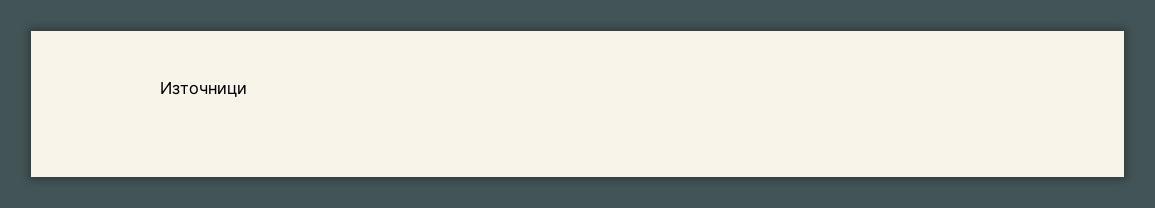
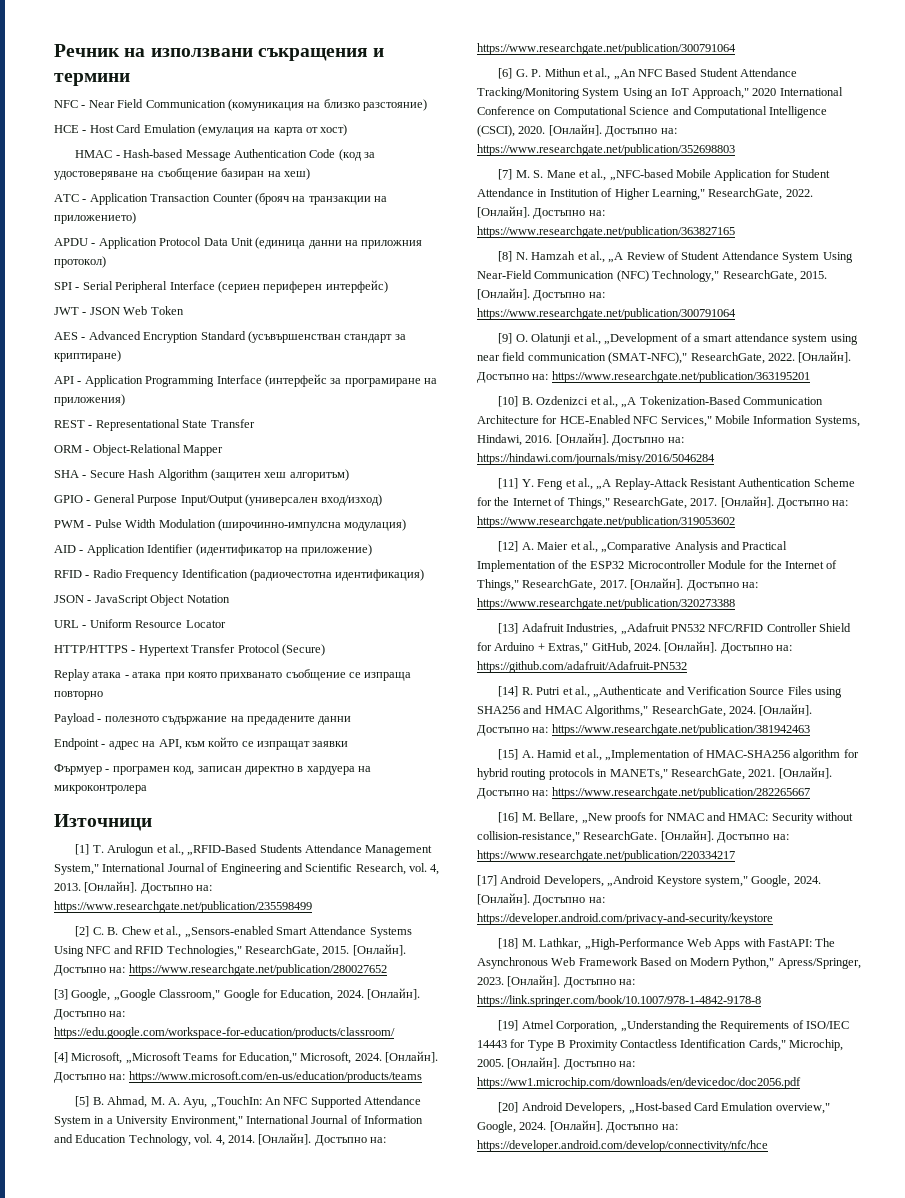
+ Речник на използвани съкращения и термини
+ NFC - Near Field Communication (комуникация на близко разстояние)
+ HCE - Host Card Emulation (емулация на карта от хост)
+ HMAC - Hash-based Message Authentication Code (код за удостоверяване на съобщение базиран на хеш)
+ ATC - Application Transaction Counter (брояч на транзакции на приложението)
+ APDU - Application Protocol Data Unit (единица данни на приложния протокол)
+ SPI - Serial Peripheral Interface (сериен периферен интерфейс)
+ JWT - JSON Web Token
+ AES - Advanced Encryption Standard (усъвършенстван стандарт за криптиране)
+ API - Application Programming Interface (интерфейс за програмиране на приложения)
+ REST - Representational State Transfer
+ ORM - Object-Relational Mapper
+ SHA - Secure Hash Algorithm (защитен хеш алгоритъм)
+ GPIO - General Purpose Input/Output (универсален вход/изход)
+ PWM - Pulse Width Modulation (широчинно-импулсна модулация)
+ AID - Application Identifier (идентификатор на приложение)
+ RFID - Radio Frequency Identification (радиочестотна идентификация)
+ JSON - JavaScript Object Notation
+ URL - Uniform Resource Locator
+ HTTP/HTTPS - Hypertext Transfer Protocol (Secure)
+ Replay атака - атака при която прихванато съобщение се изпраща повторно
+ Payload - полезното съдържание на предадените данни
+ Endpoint - адрес на API, към който се изпращат заявки
+ Фърмуер - програмен код, записан директно в хардуера на микроконтролера
  Източници
+ [1] T. Arulogun et al., „RFID-Based Students Attendance Management System," International Journal of Engineering and Scientific Research, vol. 4, 2013. [Онлайн]. Достъпно на: https://www.researchgate.net/publication/235598499
+ [2] C. B. Chew et al., „Sensors-enabled Smart Attendance Systems Using NFC and RFID Technologies," ResearchGate, 2015. [Онлайн]. Достъпно на: https://www.researchgate.net/publication/280027652
+ [3] Google, „Google Classroom," Google for Education, 2024. [Онлайн]. Достъпно на: https://edu.google.com/workspace-for-education/products/classroom/
+ [4] Microsoft, „Microsoft Teams for Education," Microsoft, 2024. [Онлайн]. Достъпно на: https://www.microsoft.com/en-us/education/products/teams
+ [5] B. Ahmad, M. A. Ayu, „TouchIn: An NFC Supported Attendance System in a University Environment," International Journal of Information and Education Technology, vol. 4, 2014. [Онлайн]. Достъпно на: https://www.researchgate.net/publication/300791064
+ [6] G. P. Mithun et al., „An NFC Based Student Attendance Tracking/Monitoring System Using an IoT Approach," 2020 International Conference on Computational Science and Computational Intelligence (CSCI), 2020. [Онлайн]. Достъпно на: https://www.researchgate.net/publication/352698803
+ [7] M. S. Mane et al., „NFC-based Mobile Application for Student Attendance in Institution of Higher Learning," ResearchGate, 2022. [Онлайн]. Достъпно на: https://www.researchgate.net/publication/363827165
+ [8] N. Hamzah et al., „A Review of Student Attendance System Using Near-Field Communication (NFC) Technology," ResearchGate, 2015. [Онлайн]. Достъпно на: https://www.researchgate.net/publication/300791064
+ [9] O. Olatunji et al., „Development of a smart attendance system using near field communication (SMAT-NFC)," ResearchGate, 2022. [Онлайн]. Достъпно на: https://www.researchgate.net/publication/363195201
+ [10] B. Ozdenizci et al., „A Tokenization-Based Communication Architecture for HCE-Enabled NFC Services," Mobile Information Systems, Hindawi, 2016. [Онлайн]. Достъпно на: https://hindawi.com/journals/misy/2016/5046284
+ [11] Y. Feng et al., „A Replay-Attack Resistant Authentication Scheme for the Internet of Things," ResearchGate, 2017. [Онлайн]. Достъпно на: https://www.researchgate.net/publication/319053602
+ [12] A. Maier et al., „Comparative Analysis and Practical Implementation of the ESP32 Microcontroller Module for the Internet of Things," ResearchGate, 2017. [Онлайн]. Достъпно на: https://www.researchgate.net/publication/320273388
+ [13] Adafruit Industries, „Adafruit PN532 NFC/RFID Controller Shield for Arduino + Extras," GitHub, 2024. [Онлайн]. Достъпно на: https://github.com/adafruit/Adafruit-PN532
+ [14] R. Putri et al., „Authenticate and Verification Source Files using SHA256 and HMAC Algorithms," ResearchGate, 2024. [Онлайн]. Достъпно на: https://www.researchgate.net/publication/381942463
+ [15] A. Hamid et al., „Implementation of HMAC-SHA256 algorithm for hybrid routing protocols in MANETs," ResearchGate, 2021. [Онлайн]. Достъпно на: https://www.researchgate.net/publication/282265667
+ [16] M. Bellare, „New proofs for NMAC and HMAC: Security without collision-resistance," ResearchGate. [Онлайн]. Достъпно на: https://www.researchgate.net/publication/220334217
+ [17] Android Developers, „Android Keystore system," Google, 2024. [Онлайн]. Достъпно на: https://developer.android.com/privacy-and-security/keystore
+ [18] M. Lathkar, „High-Performance Web Apps with FastAPI: The Asynchronous Web Framework Based on Modern Python," Apress/Springer, 2023. [Онлайн]. Достъпно на: https://link.springer.com/book/10.1007/978-1-4842-9178-8
+ [19] Atmel Corporation, „Understanding the Requirements of ISO/IEC 14443 for Type B Proximity Contactless Identification Cards," Microchip, 2005. [Онлайн]. Достъпно на: https://ww1.microchip.com/downloads/en/devicedoc/doc2056.pdf
+ [20] Android Developers, „Host-based Card Emulation overview," Google, 2024. [Онлайн]. Достъпно на: https://developer.android.com/develop/connectivity/nfc/hce

